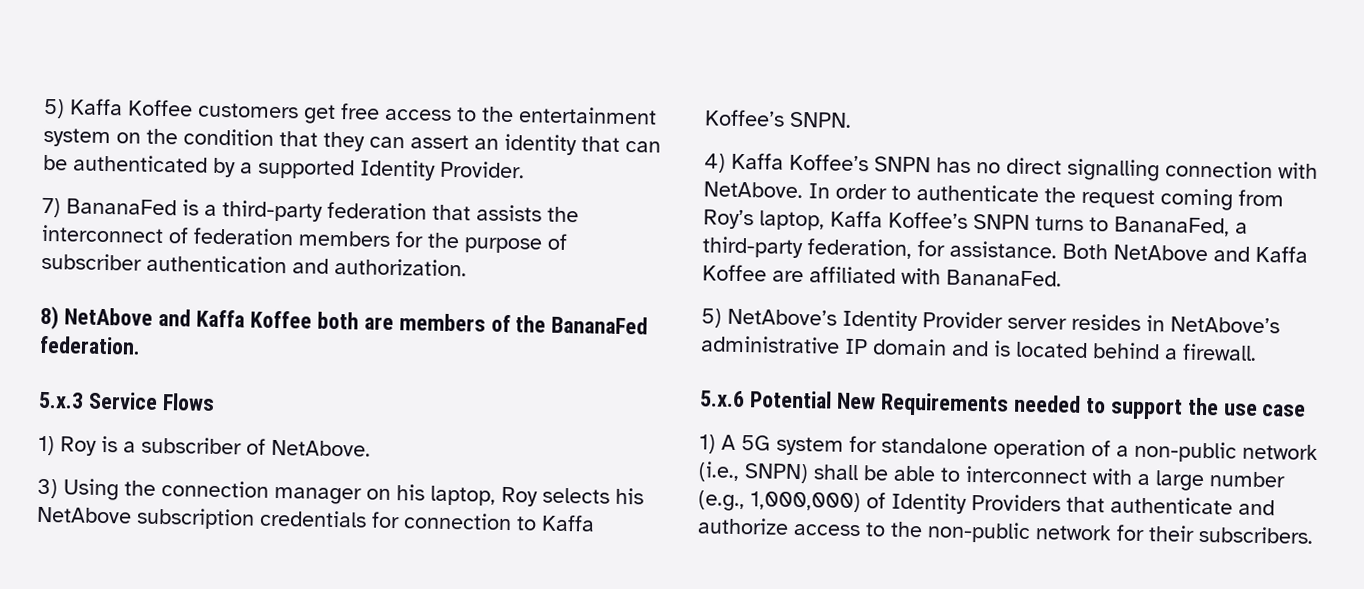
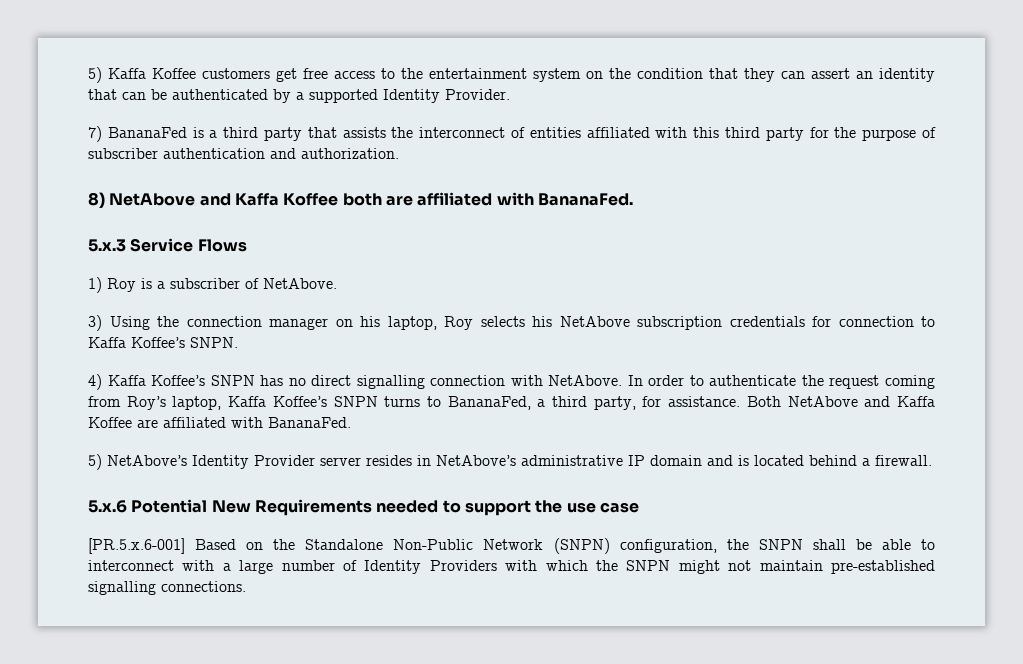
- 7) BananaFed is a third-party federation that assists the interconnect of federation members for the purpose of subscriber authentication and authorization.
+ 7) BananaFed is a third party that assists the interconnect of entities affiliated with this third party for the purpose of subscriber authentication and authorization.
- 8) NetAbove and Kaffa Koffee both are members of the BananaFed federation.
+ 8) NetAbove and Kaffa Koffee both are affiliated with BananaFed.
- In order to authenticate the request coming from Roy’s laptop, Kaffa Koffee’s SNPN turns to BananaFed, a third-party federation, for assistance.
+ In order to authenticate the request coming from Roy’s laptop, Kaffa Koffee’s SNPN turns to BananaFed, a third party, for assistance.
- 1) A 5G system for standalone operation of a non-public network (i.e., SNPN) shall be able to interconnect with a large number (e.g., 1,000,000) of Identity Providers that authenticate and authorize access to the non-public network for their subscribers.
+ [PR.5.x.6-001] Based on the Standalone Non-Public Network (SNPN) configuration, the SNPN shall be able to interconnect with a large number of Identity Providers with which the SNPN might not maintain pre-established signalling connections.

